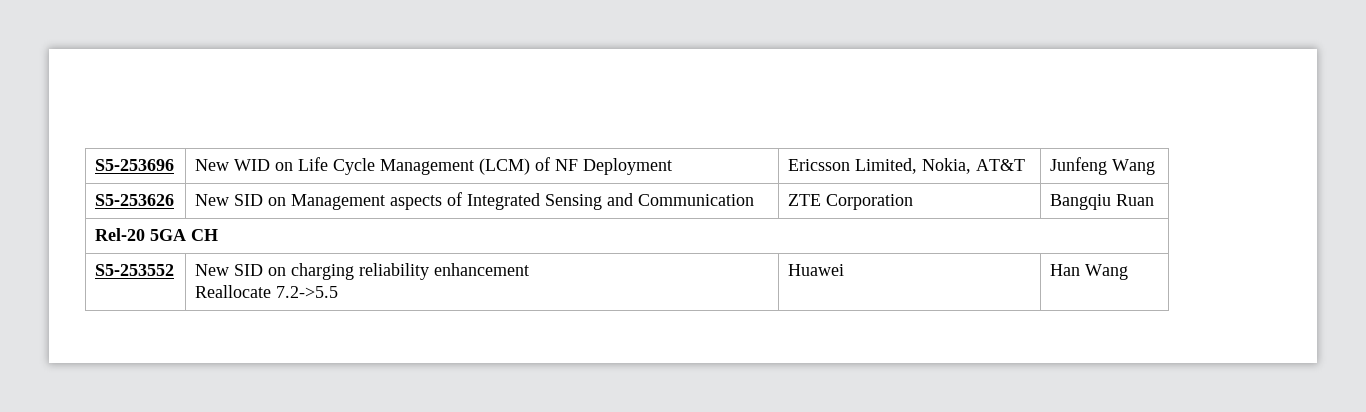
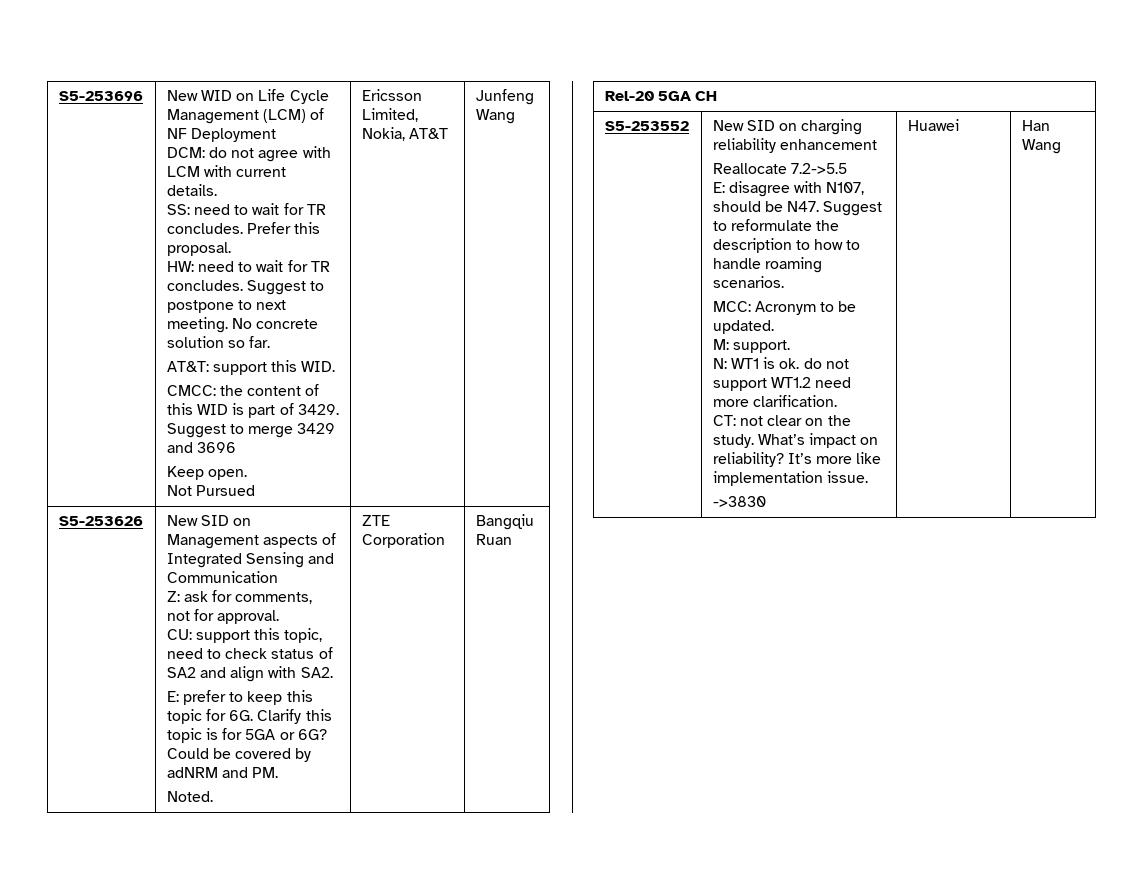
+ DCM: do not agree with LCM with current details.
+ SS: need to wait for TR concludes. Prefer this proposal.
+ HW: need to wait for TR concludes. Suggest to postpone to next meeting. No concrete solution so far.
+ AT&T: support this WID.
+ CMCC: the content of this WID is part of 3429. Suggest to merge 3429 and 3696
+ Keep open.
+ Not Pursued
+ Z: ask for comments, not for approval.
+ CU: support this topic, need to check status of SA2 and align with SA2.
+ E: prefer to keep this topic for 6G. Clarify this topic is for 5GA or 6G? Could be covered by adNRM and PM.
+ Noted.
+ E: disagree with N107, should be N47. Suggest to reformulate the description to how to handle roaming scenarios.
+ MCC: Acronym to be updated.
+ M: support.
+ N: WT1 is ok. do not support WT1.2 need more clarification.
+ CT: not clear on the study. What’s impact on reliability? It’s more like implementation issue.
+ ->3830

